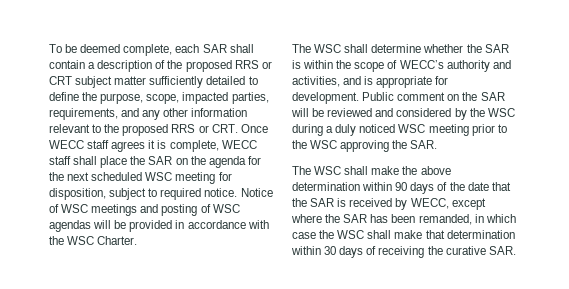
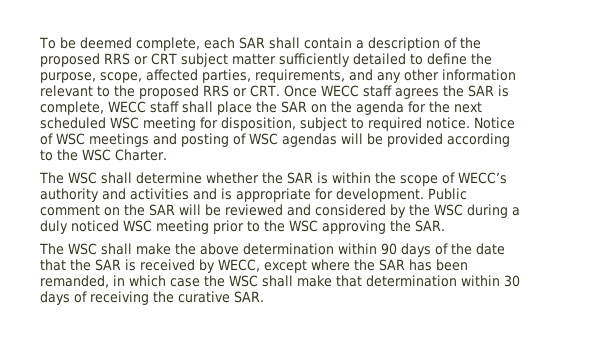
- To be deemed complete, each SAR shall contain a description of the proposed RRS or CRT subject matter sufficiently detailed to define the purpose, scope, impacted parties, requirements, and any other information relevant to the proposed RRS or CRT. Once WECC staff agrees it is complete, WECC staff shall place the SAR on the agenda for the next scheduled WSC meeting for disposition, subject to required notice.
+ To be deemed complete, each SAR shall contain a description of the proposed RRS or CRT subject matter sufficiently detailed to define the purpose, scope, affected parties, requirements, and any other information relevant to the proposed RRS or CRT. Once WECC staff agrees the SAR is complete, WECC staff shall place the SAR on the agenda for the next scheduled WSC meeting for disposition, subject to required notice.
- Notice of WSC meetings and posting of WSC agendas will be provided in accordance with the WSC Charter.
+ Notice of WSC meetings and posting of WSC agendas will be provided according to the WSC Charter.
- The WSC shall determine whether the SAR is within the scope of WECC’s authority and activities, and is appropriate for development.
+ The WSC shall determine whether the SAR is within the scope of WECC’s authority and activities and is appropriate for development.

